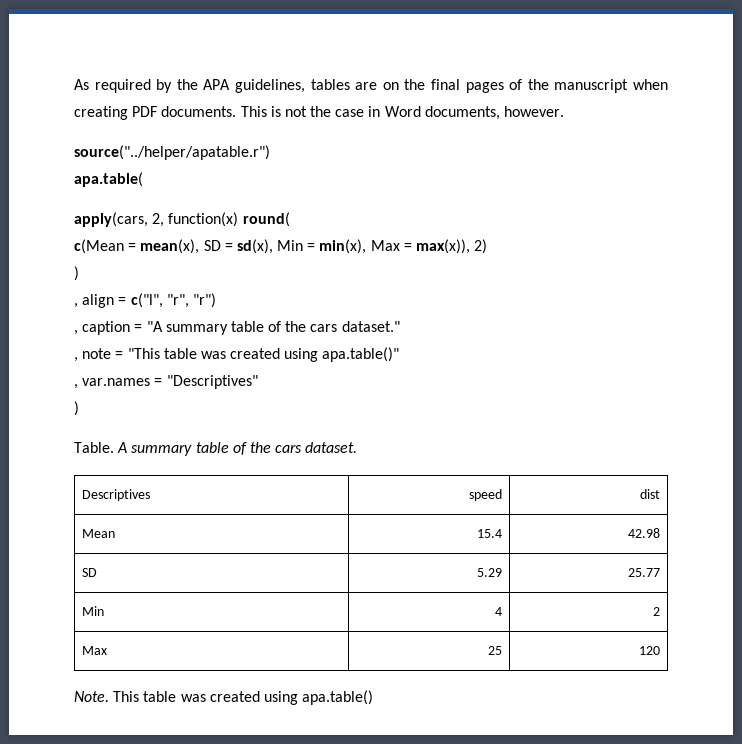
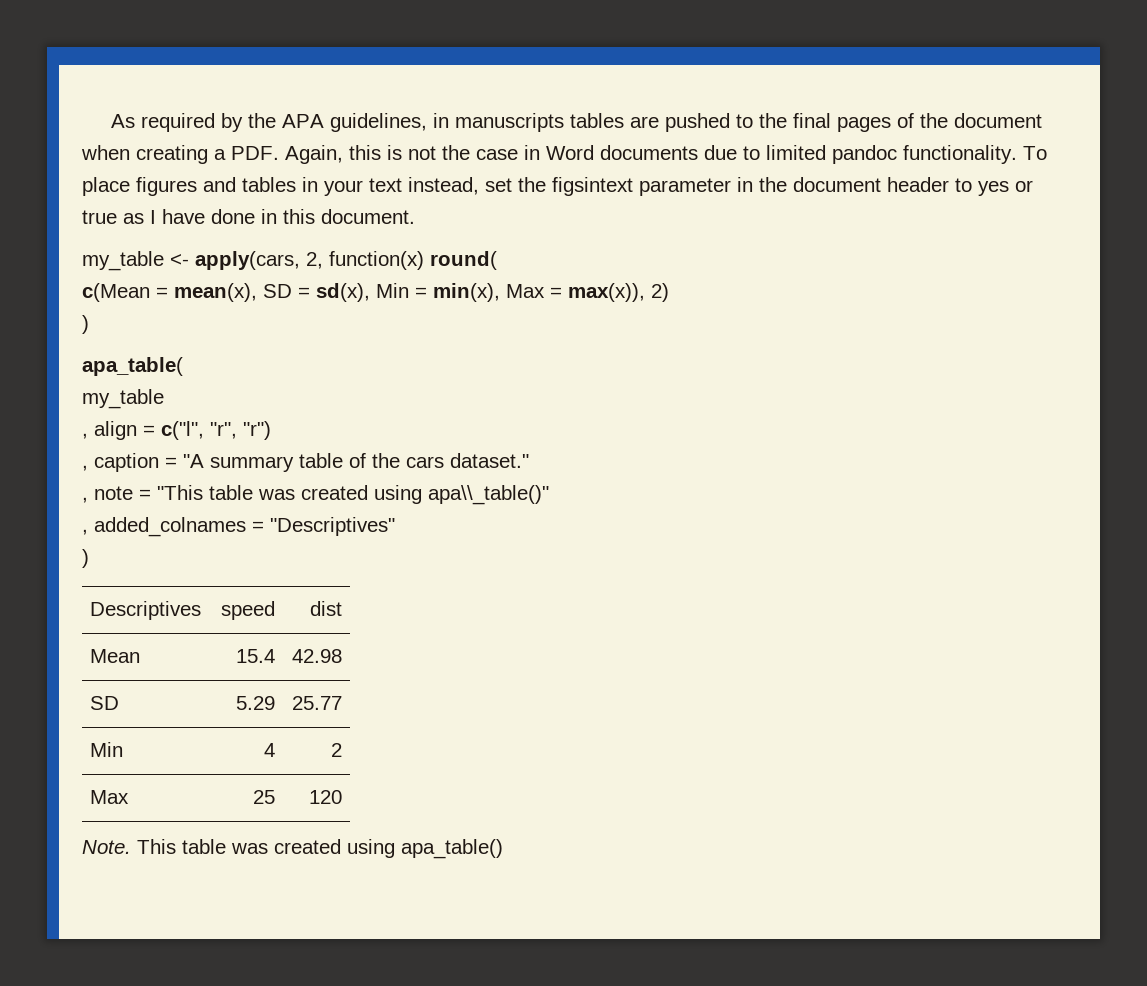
- As required by the APA guidelines, tables are on the final pages of the manuscript when creating PDF documents. This is not the case in Word documents, however.
- source("../helper/apatable.r")
- apa.table(
- apply(cars, 2, function(x) round(
+ As required by the APA guidelines, in manuscripts tables are pushed to the final pages of the document when creating a PDF. Again, this is not the case in Word documents due to limited pandoc functionality. To place figures and tables in your text instead, set the figsintext parameter in the document header to yes or true as I have done in this document.
+ my_table <- apply(cars, 2, function(x) round(
+ apa_table(
+ my_table
- , note = "This table was created using apa.table()"
- , var.names = "Descriptives"
+ , note = "This table was created using apa\\_table()"
+ , added_colnames = "Descriptives"
- Table. A summary table of the cars dataset.
- This table was created using apa.table()
+ This table was created using apa_table()

